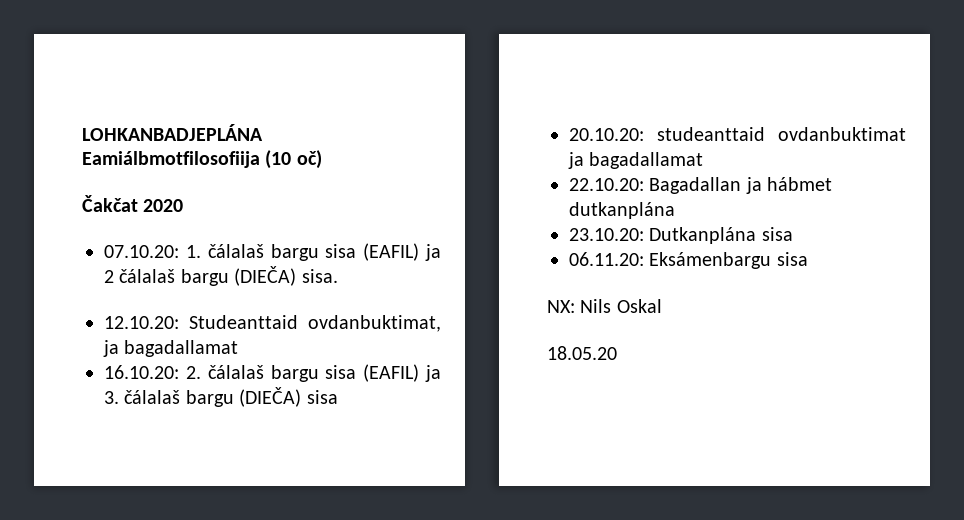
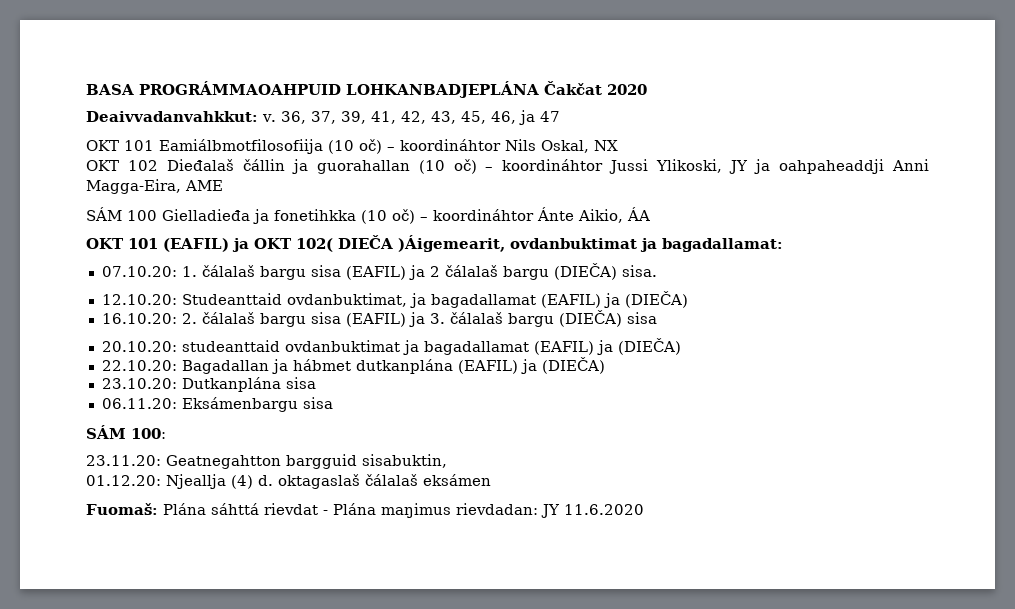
- LOHKANBADJEPLÁNA Eamiálbmotfilosofiija (10 oč)
- Čakčat 2020
+ BASA PROGRÁMMAOAHPUID LOHKANBADJEPLÁNA Čakčat 2020
+ Deaivvadanvahkkut: v. 36, 37, 39, 41, 42, 43, 45, 46, ja 47
+ OKT 101 Eamiálbmotfilosofiija (10 oč) – koordináhtor Nils Oskal, NX
+ OKT 102 Dieđalaš čállin ja guorahallan (10 oč) – koordináhtor Jussi Ylikoski, JY ja oahpaheaddji Anni Magga-Eira, AME
+ SÁM 100 Gielladieđa ja fonetihkka (10 oč) – koordináhtor Ánte Aikio, ÁA
+ OKT 101 (EAFIL) ja OKT 102( DIEČA )Áigemearit, ovdanbuktimat ja bagadallamat:
- 12.10.20: Studeanttaid ovdanbuktimat, ja bagadallamat
+ 12.10.20: Studeanttaid ovdanbuktimat, ja bagadallamat (EAFIL) ja (DIEČA)
- 20.10.20: studeanttaid ovdanbuktimat ja bagadallamat
+ 20.10.20: studeanttaid ovdanbuktimat ja bagadallamat (EAFIL) ja (DIEČA)
- 22.10.20: Bagadallan ja hábmet dutkanplána
+ 22.10.20: Bagadallan ja hábmet dutkanplána (EAFIL) ja (DIEČA)
- NX: Nils Oskal
- 18.05.20
+ SÁM 100:
+ 23.11.20: Geatnegahtton bargguid sisabuktin,
+ 01.12.20: Njeallja (4) d. oktagaslaš čálalaš eksámen
+ Fuomaš: Plána sáhttá rievdat - Plána maŋimus rievdadan: JY 11.6.2020

